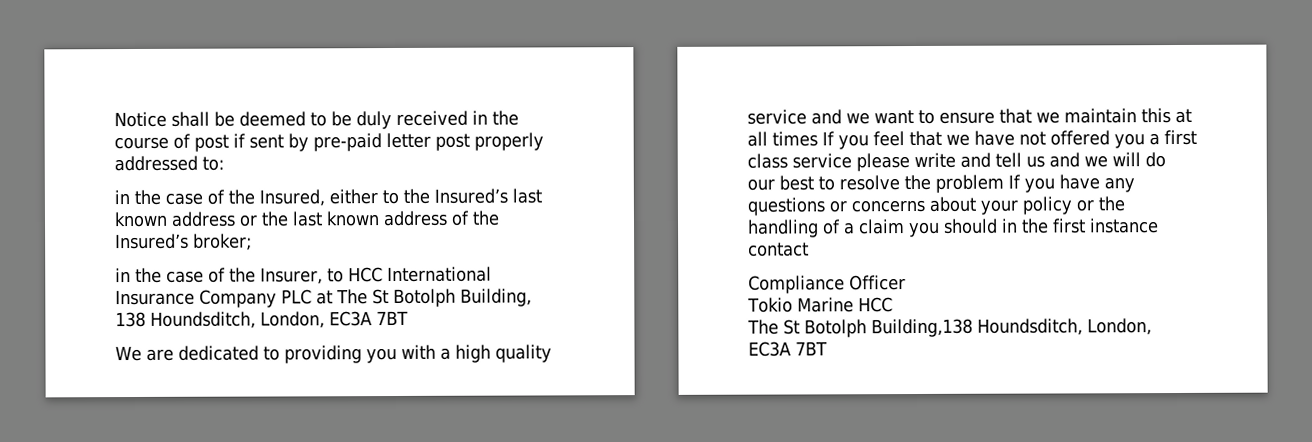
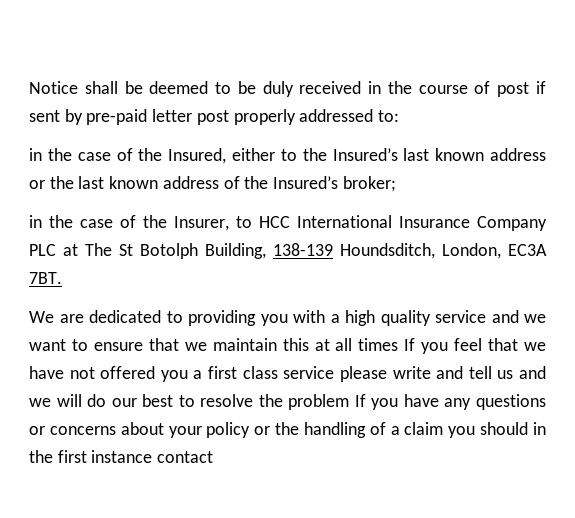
- in the case of the Insurer, to HCC International Insurance Company PLC at The St Botolph Building, 138 Houndsditch, London, EC3A 7BT
+ in the case of the Insurer, to HCC International Insurance Company PLC at The St Botolph Building, 138-139 Houndsditch, London, EC3A 7BT.
- Compliance Officer
- Tokio Marine HCC
- The St Botolph Building,138 Houndsditch, London, EC3A 7BT

